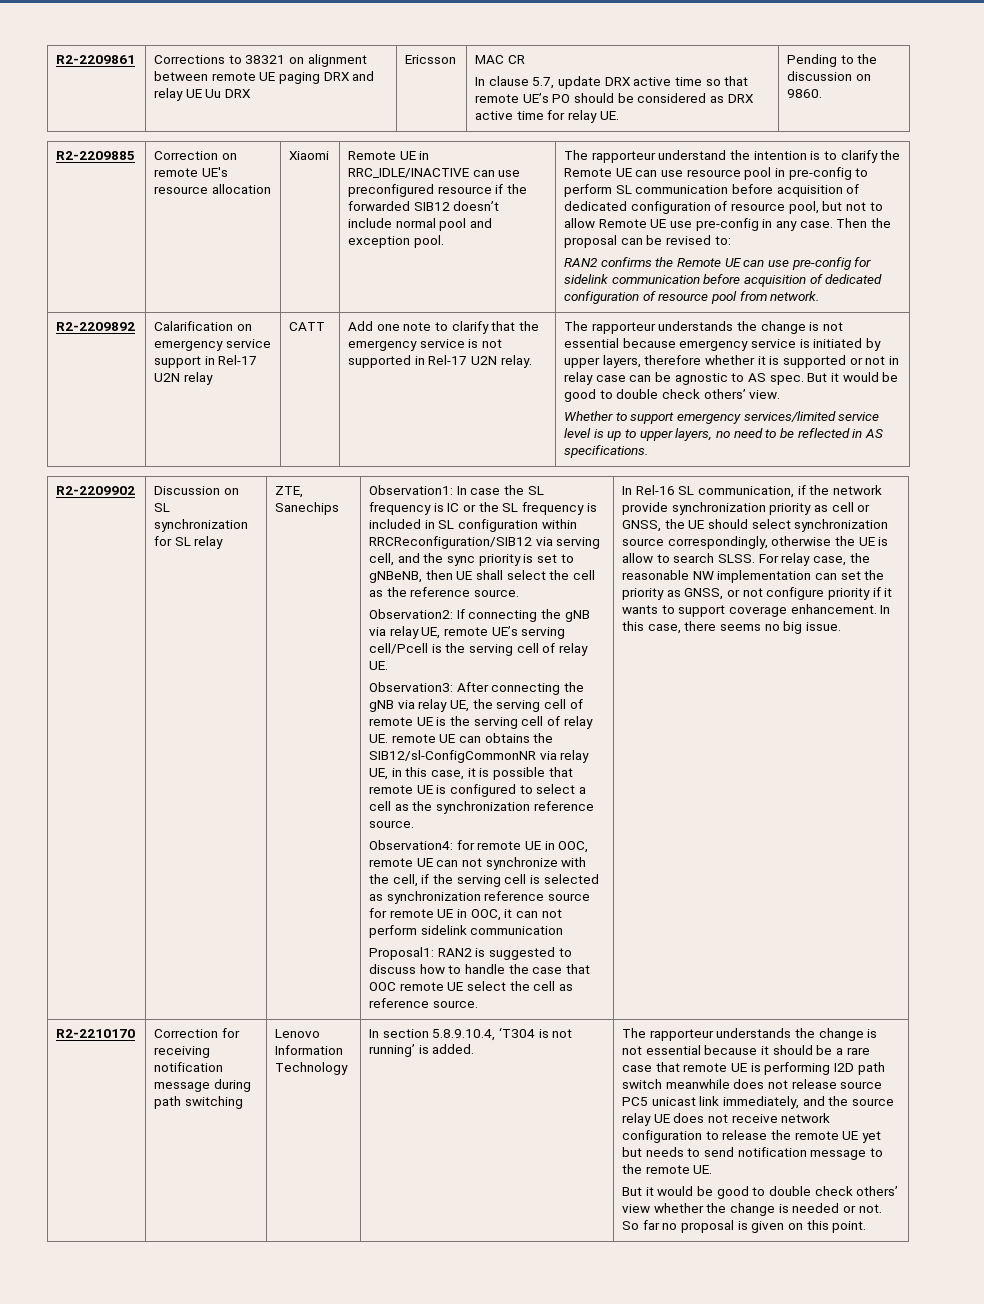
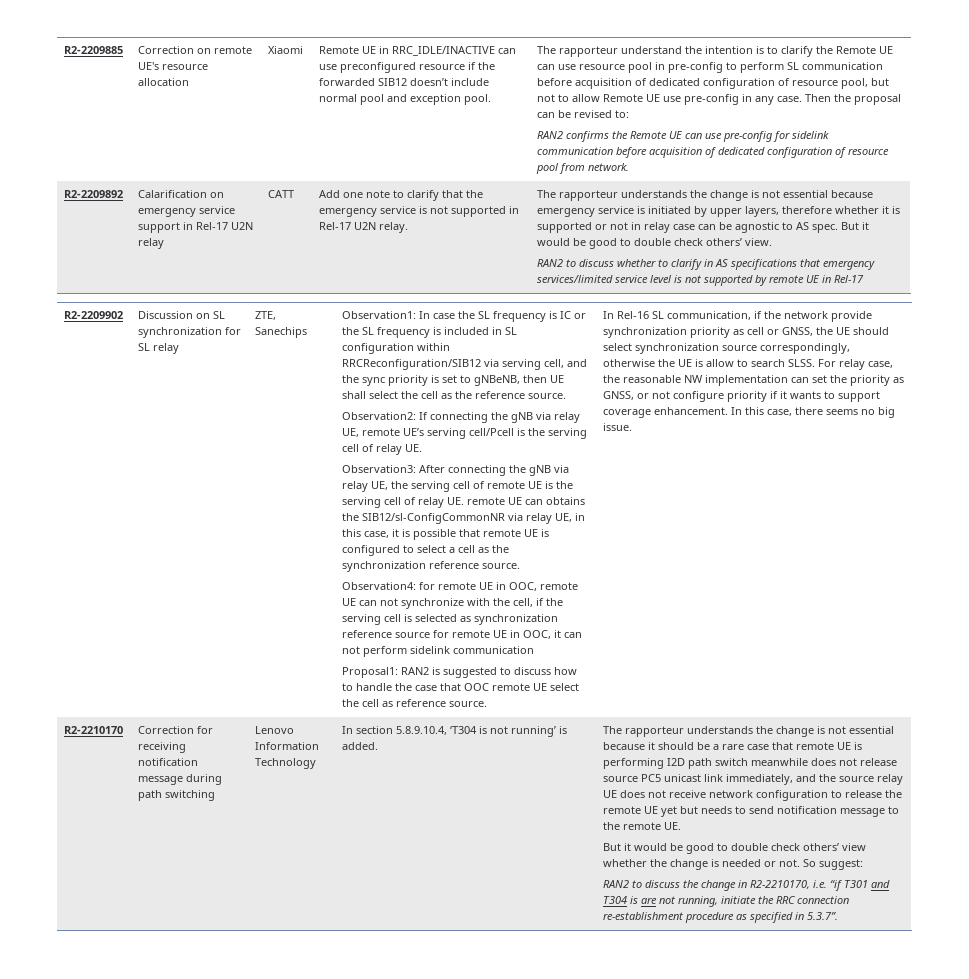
- R2-2209861 | Corrections to 38321 on alignment between remote UE paging DRX and relay UE Uu DRX | Ericsson | MAC CR
- In clause 5.7, update DRX active time so that remote UE’s PO should be considered as DRX active time for relay UE. | Pending to the discussion on 9860.
- Whether to support emergency services/limited service level is up to upper layers, no need to be reflected in AS specifications.
+ RAN2 to discuss whether to clarify in AS specifications that emergency services/limited service level is not supported by remote UE in Rel-17
- So far no proposal is given on this point.
+ So suggest:
+ RAN2 to discuss the change in R2-2210170, i.e. “if T301 and T304 is are not running, initiate the RRC connection re-establishment procedure as specified in 5.3.7”.

